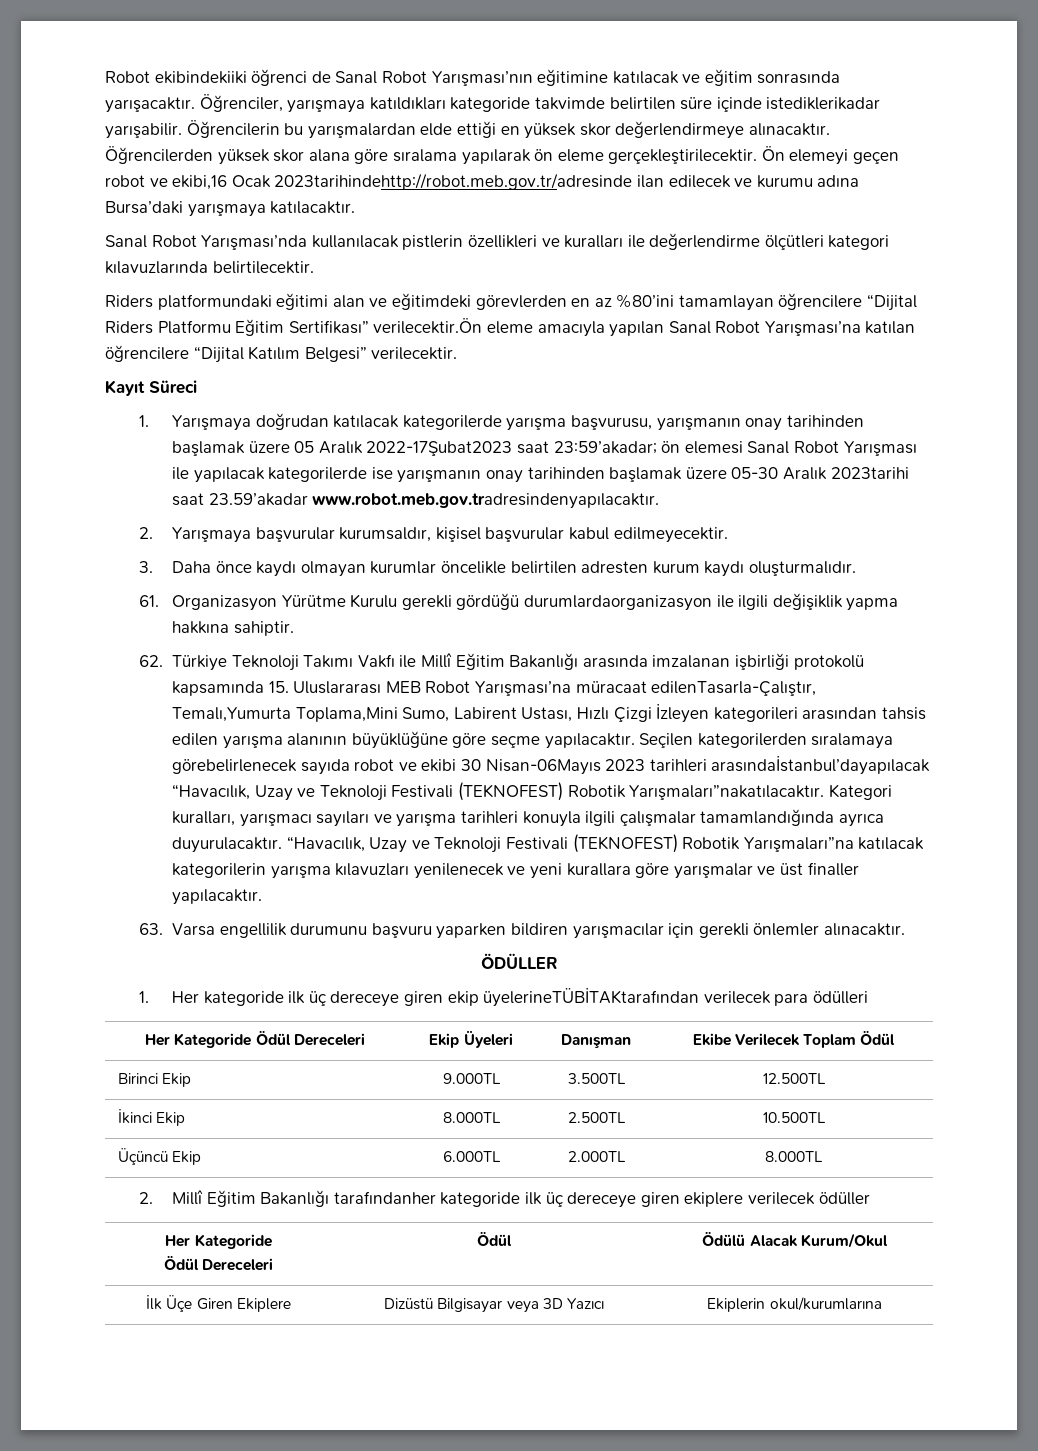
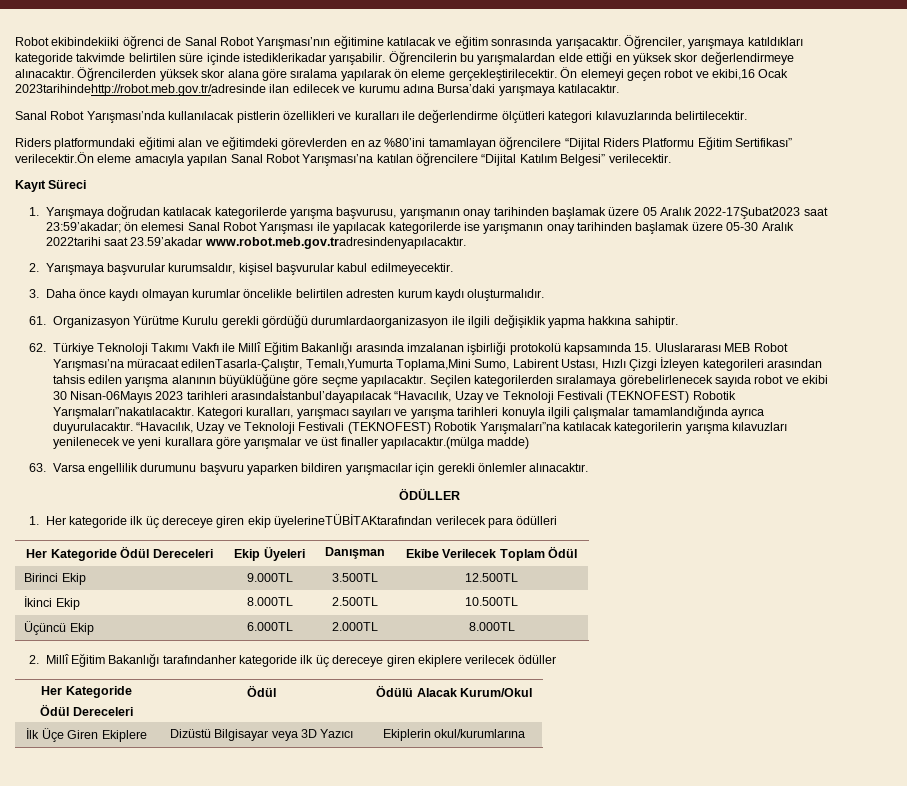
- 1. Yarışmaya doğrudan katılacak kategorilerde yarışma başvurusu, yarışmanın onay tarihinden başlamak üzere 05 Aralık 2022-17Şubat2023 saat 23:59’akadar; ön elemesi Sanal Robot Yarışması ile yapılacak kategorilerde ise yarışmanın onay tarihinden başlamak üzere 05-30 Aralık 2023tarihi saat 23.59’akadar www.robot.meb.gov.tradresindenyapılacaktır.
+ 1. Yarışmaya doğrudan katılacak kategorilerde yarışma başvurusu, yarışmanın onay tarihinden başlamak üzere 05 Aralık 2022-17Şubat2023 saat 23:59’akadar; ön elemesi Sanal Robot Yarışması ile yapılacak kategorilerde ise yarışmanın onay tarihinden başlamak üzere 05-30 Aralık 2022tarihi saat 23.59’akadar www.robot.meb.gov.tradresindenyapılacaktır.
- “Havacılık, Uzay ve Teknoloji Festivali (TEKNOFEST) Robotik Yarışmaları”na katılacak kategorilerin yarışma kılavuzları yenilenecek ve yeni kurallara göre yarışmalar ve üst finaller yapılacaktır.
+ “Havacılık, Uzay ve Teknoloji Festivali (TEKNOFEST) Robotik Yarışmaları”na katılacak kategorilerin yarışma kılavuzları yenilenecek ve yeni kurallara göre yarışmalar ve üst finaller yapılacaktır.(mülga madde)

